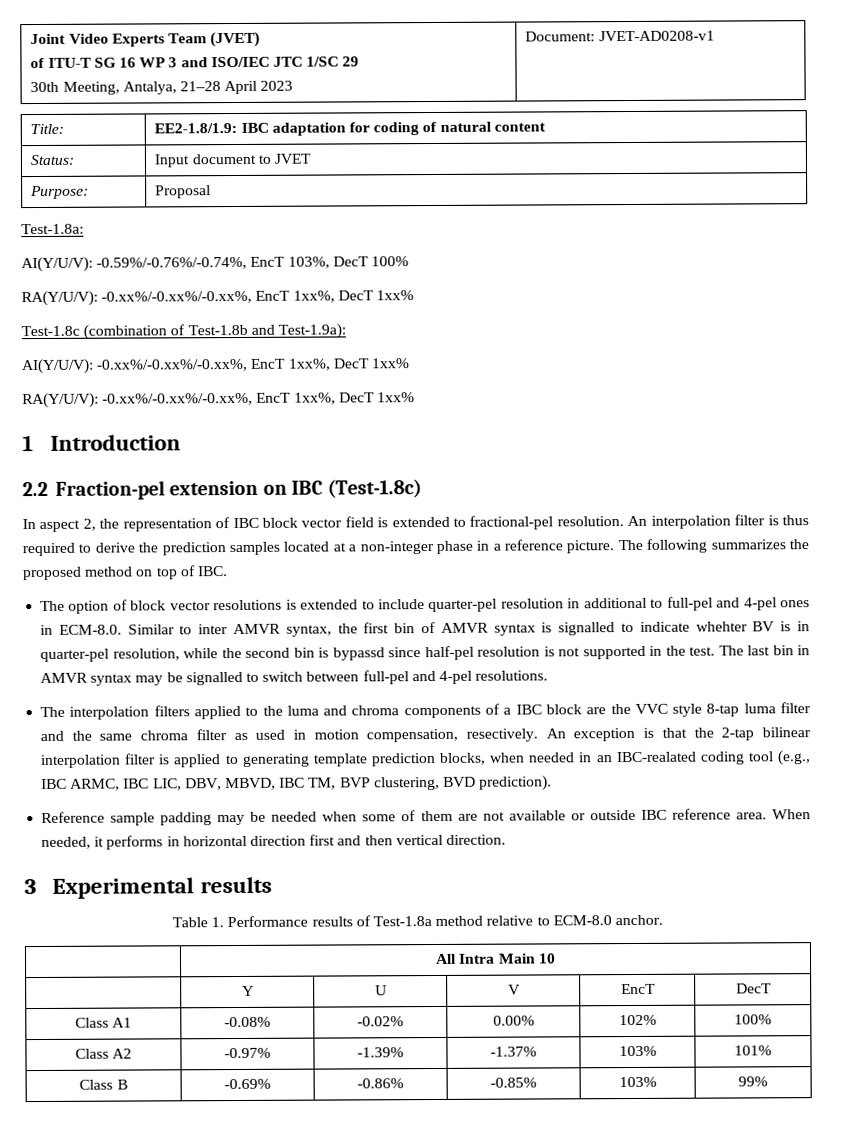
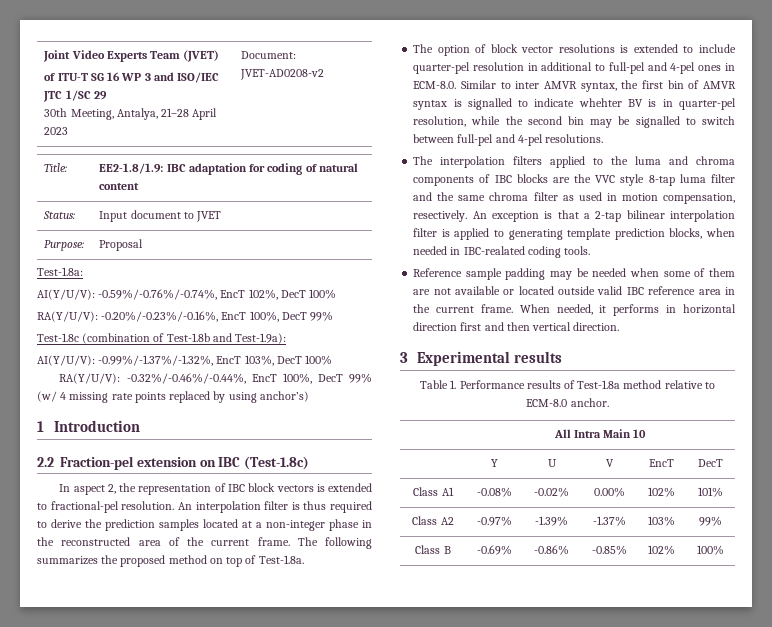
  Joint Video Experts Team (JVET)
  of ITU-T SG 16 WP 3 and ISO/IEC JTC 1/SC 29
- 30th Meeting, Antalya, 21–28 April 2023 | Document: JVET-AD0208-v1
+ 30th Meeting, Antalya, 21–28 April 2023 | Document: JVET-AD0208-v2
- AI(Y/U/V): -0.59%/-0.76%/-0.74%, EncT 103%, DecT 100%
- RA(Y/U/V): -0.xx%/-0.xx%/-0.xx%, EncT 1xx%, DecT 1xx%
+ AI(Y/U/V): -0.59%/-0.76%/-0.74%, EncT 102%, DecT 100%
+ RA(Y/U/V): -0.20%/-0.23%/-0.16%, EncT 100%, DecT 99%
- AI(Y/U/V): -0.xx%/-0.xx%/-0.xx%, EncT 1xx%, DecT 1xx%
- RA(Y/U/V): -0.xx%/-0.xx%/-0.xx%, EncT 1xx%, DecT 1xx%
+ AI(Y/U/V): -0.99%/-1.37%/-1.32%, EncT 103%, DecT 100%
+ RA(Y/U/V): -0.32%/-0.46%/-0.44%, EncT 100%, DecT 99% (w/ 4 missing rate points replaced by using anchor’s)
- In aspect 2, the representation of IBC block vector field is extended to fractional-pel resolution.
+ In aspect 2, the representation of IBC block vectors is extended to fractional-pel resolution.
- An interpolation filter is thus required to derive the prediction samples located at a non-integer phase in a reference picture.
+ An interpolation filter is thus required to derive the prediction samples located at a non-integer phase in the reconstructed area of the current frame.
- The following summarizes the proposed method on top of IBC.
+ The following summarizes the proposed method on top of Test-1.8a.
- The option of block vector resolutions is extended to include quarter-pel resolution in additional to full-pel and 4-pel ones in ECM-8.0. Similar to inter AMVR syntax, the first bin of AMVR syntax is signalled to indicate whehter BV is in quarter-pel resolution, while the second bin is bypassd since half-pel resolution is not supported in the test. The last bin in AMVR syntax may be signalled to switch between full-pel and 4-pel resolutions.
+ The option of block vector resolutions is extended to include quarter-pel resolution in additional to full-pel and 4-pel ones in ECM-8.0. Similar to inter AMVR syntax, the first bin of AMVR syntax is signalled to indicate whehter BV is in quarter-pel resolution, while the second bin may be signalled to switch between full-pel and 4-pel resolutions.
- The interpolation filters applied to the luma and chroma components of a IBC block are the VVC style 8-tap luma filter and the same chroma filter as used in motion compensation, resectively.
+ The interpolation filters applied to the luma and chroma components of IBC blocks are the VVC style 8-tap luma filter and the same chroma filter as used in motion compensation, resectively.
- An exception is that the 2-tap bilinear interpolation filter is applied to generating template prediction blocks, when needed in an IBC-realated coding tool (e.g., IBC ARMC, IBC LIC, DBV, MBVD, IBC TM, BVP clustering, BVD prediction).
+ An exception is that a 2-tap bilinear interpolation filter is applied to generating template prediction blocks, when needed in IBC-realated coding tools.
- Reference sample padding may be needed when some of them are not available or outside IBC reference area.
+ Reference sample padding may be needed when some of them are not available or located outside valid IBC reference area in the current frame.
- Class A1 | -0.08% | -0.02% | 0.00% | 102% | 100%
+ Class A1 | -0.08% | -0.02% | 0.00% | 102% | 101%
- Class A2 | -0.97% | -1.39% | -1.37% | 103% | 101%
+ Class A2 | -0.97% | -1.39% | -1.37% | 103% | 99%
- Class B | -0.69% | -0.86% | -0.85% | 103% | 99%
+ Class B | -0.69% | -0.86% | -0.85% | 102% | 100%

